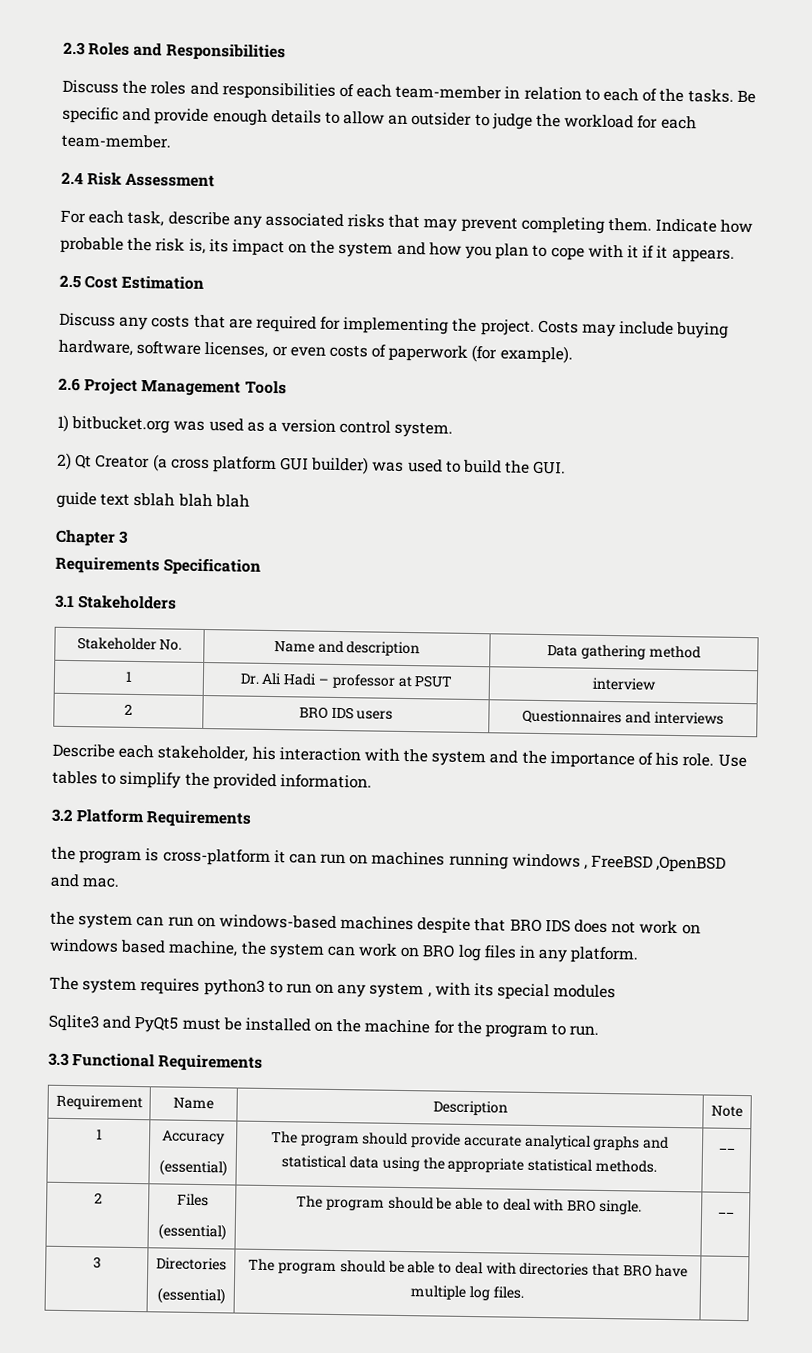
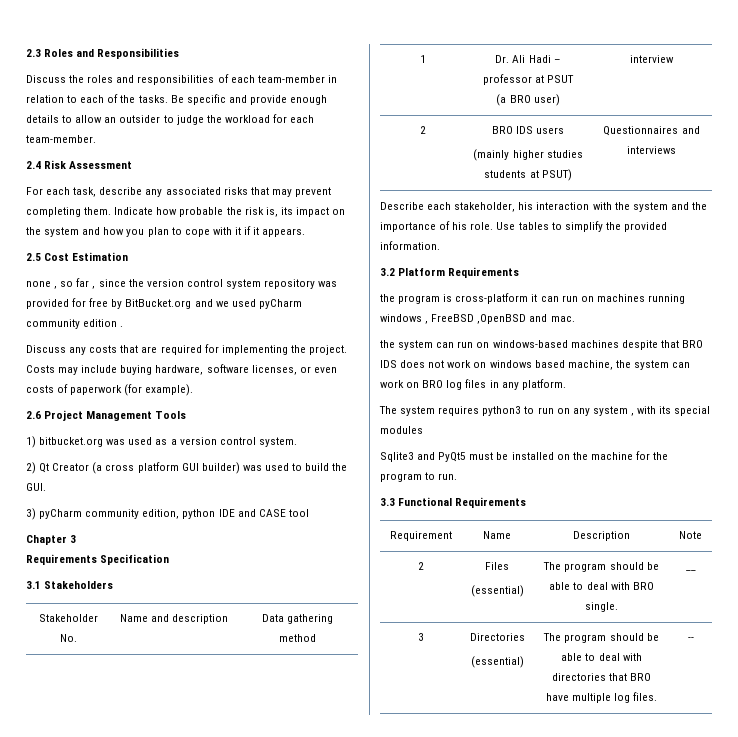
+ none , so far , since the version control system repository was provided for free by BitBucket.org and we used pyCharm community edition .
- guide text sblah blah blah
+ 3) pyCharm community edition, python IDE and CASE tool
- 1 | Dr. Ali Hadi – professor at PSUT | interview
+ 1 | Dr. Ali Hadi – professor at PSUT
+ (a BRO user) | interview
- 2 | BRO IDS users | Questionnaires and interviews
+ 2 | BRO IDS users
+ (mainly higher studies students at PSUT) | Questionnaires and interviews
- 1 | Accuracy
- (essential) | The program should provide accurate analytical graphs and statistical data using the appropriate statistical methods. | __
  3 | Directories
- (essential) | The program should be able to deal with directories that BRO have multiple log files. |
+ (essential) | The program should be able to deal with directories that BRO have multiple log files. | --

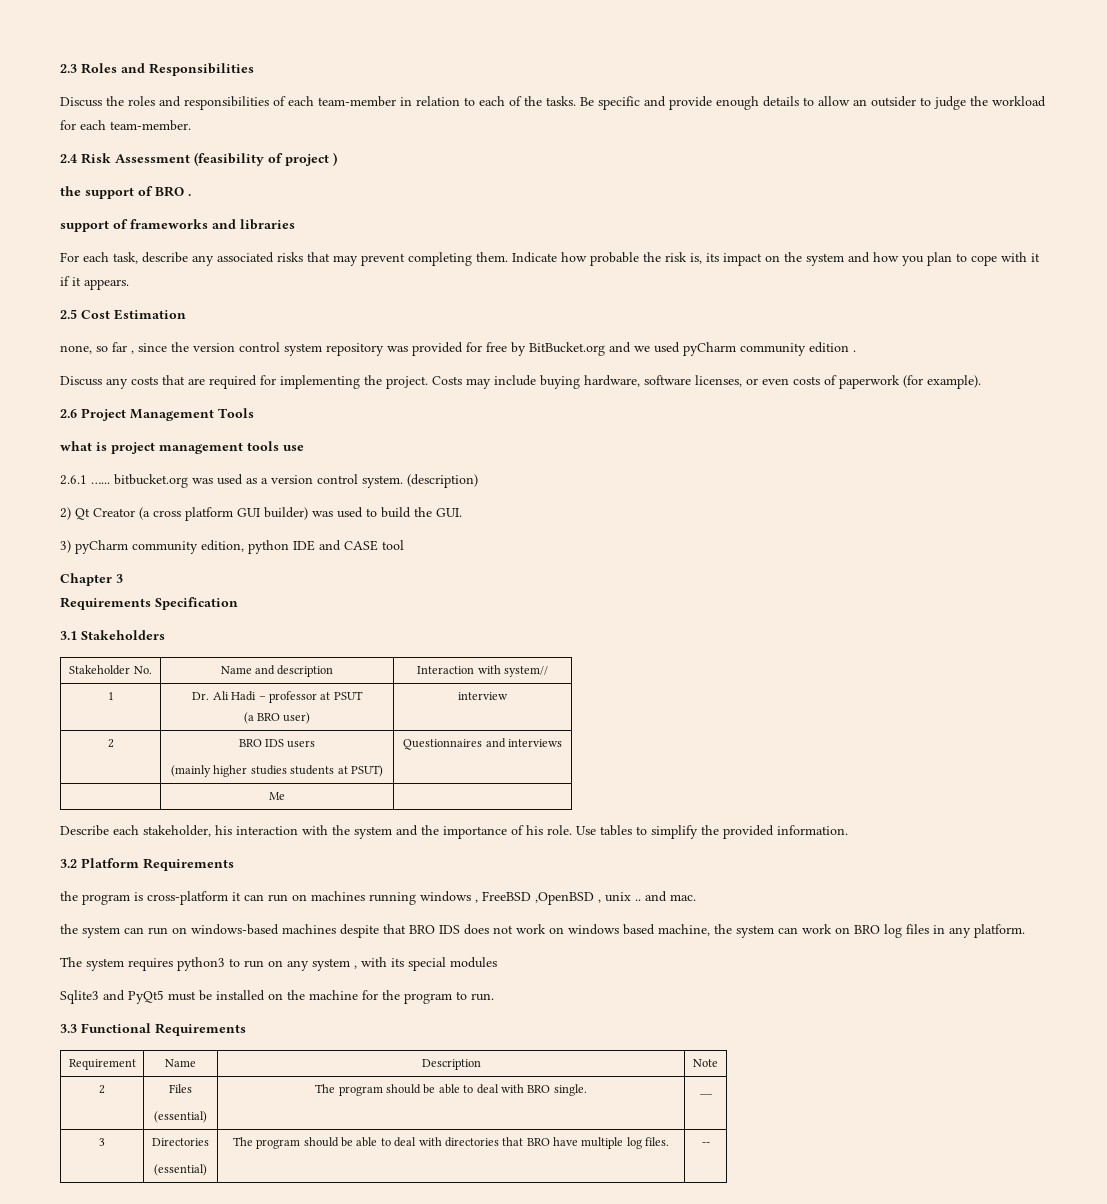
- 2.4 Risk Assessment
+ 2.4 Risk Assessment (feasibility of project )
+ the support of BRO .
+ support of frameworks and libraries
- none , so far , since the version control system repository was provided for free by BitBucket.org and we used pyCharm community edition .
+ none, so far , since the version control system repository was provided for free by BitBucket.org and we used pyCharm community edition .
- 1) bitbucket.org was used as a version control system.
+ what is project management tools use
+ 2.6.1 …... bitbucket.org was used as a version control system. (description)
- Stakeholder No. | Name and description | Data gathering method
+ Stakeholder No. | Name and description | Interaction with system//
+ | Me |
- the program is cross-platform it can run on machines running windows , FreeBSD ,OpenBSD and mac.
+ the program is cross-platform it can run on machines running windows , FreeBSD ,OpenBSD , unix .. and mac.

